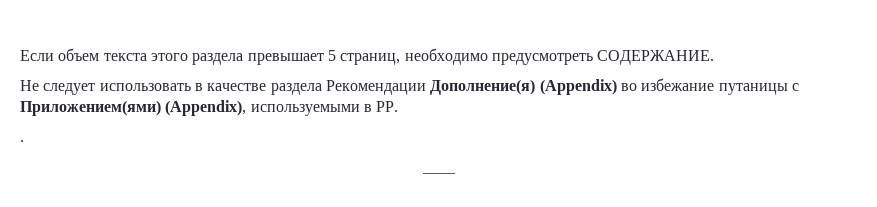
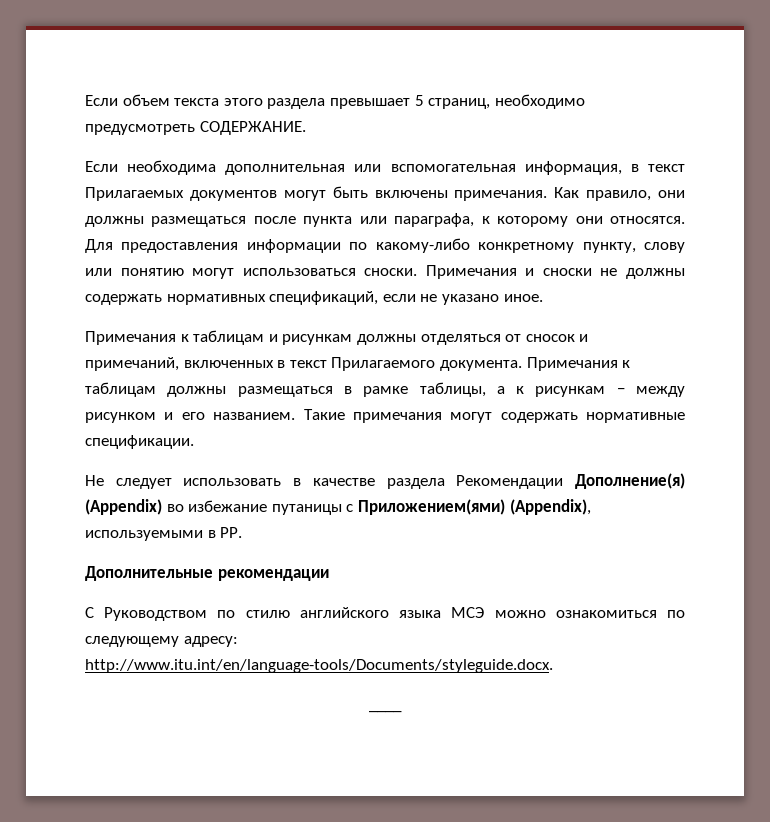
+ Если необходима дополнительная или вспомогательная информация, в текст Прилагаемых документов могут быть включены примечания. Как правило, они должны размещаться после пункта или параграфа, к которому они относятся. Для предоставления информации по какому-либо конкретному пункту, слову или понятию могут использоваться сноски. Примечания и сноски не должны содержать нормативных спецификаций, если не указано иное.
+ Примечания к таблицам и рисункам должны отделяться от сносок и примечаний, включенных в текст Прилагаемого документа. Примечания к таблицам должны размещаться в рамке таблицы, а к рисункам − между рисунком и его названием. Такие примечания могут содержать нормативные спецификации.
- .
+ Дополнительные рекомендации
+ С Руководством по стилю английского языка МСЭ можно ознакомиться по следующему адресу: http://www.itu.int/en/language-tools/Documents/styleguide.docx.

